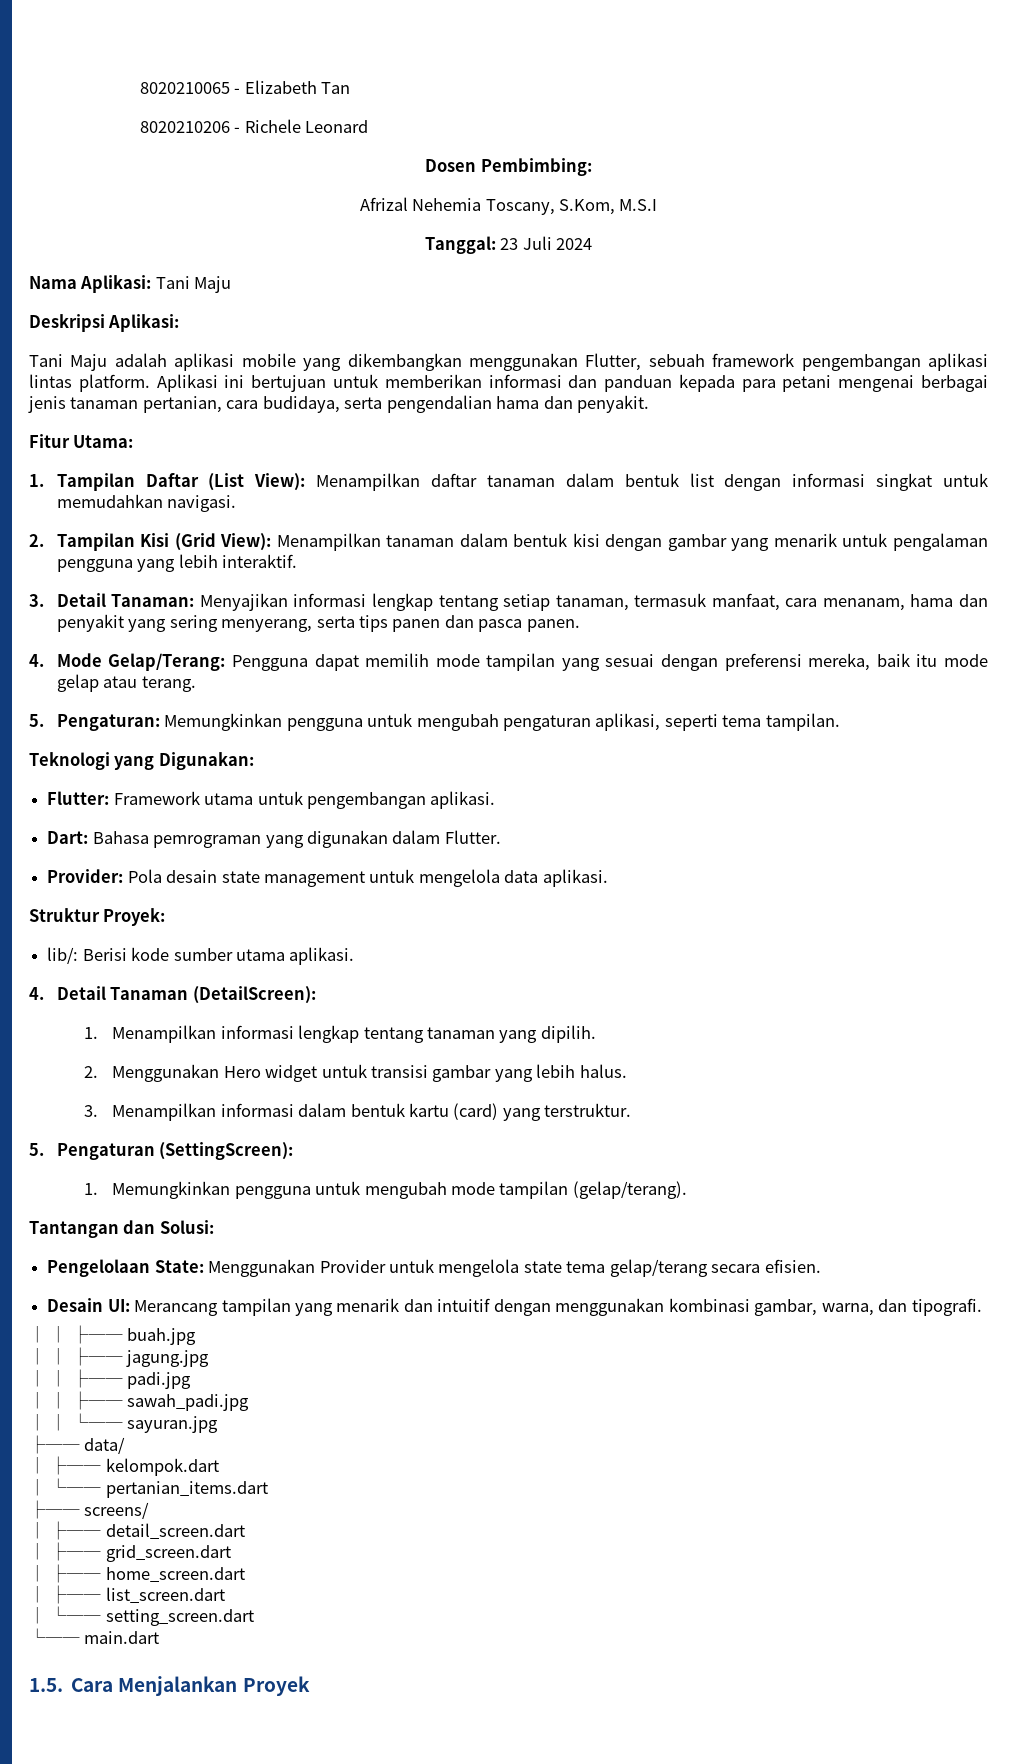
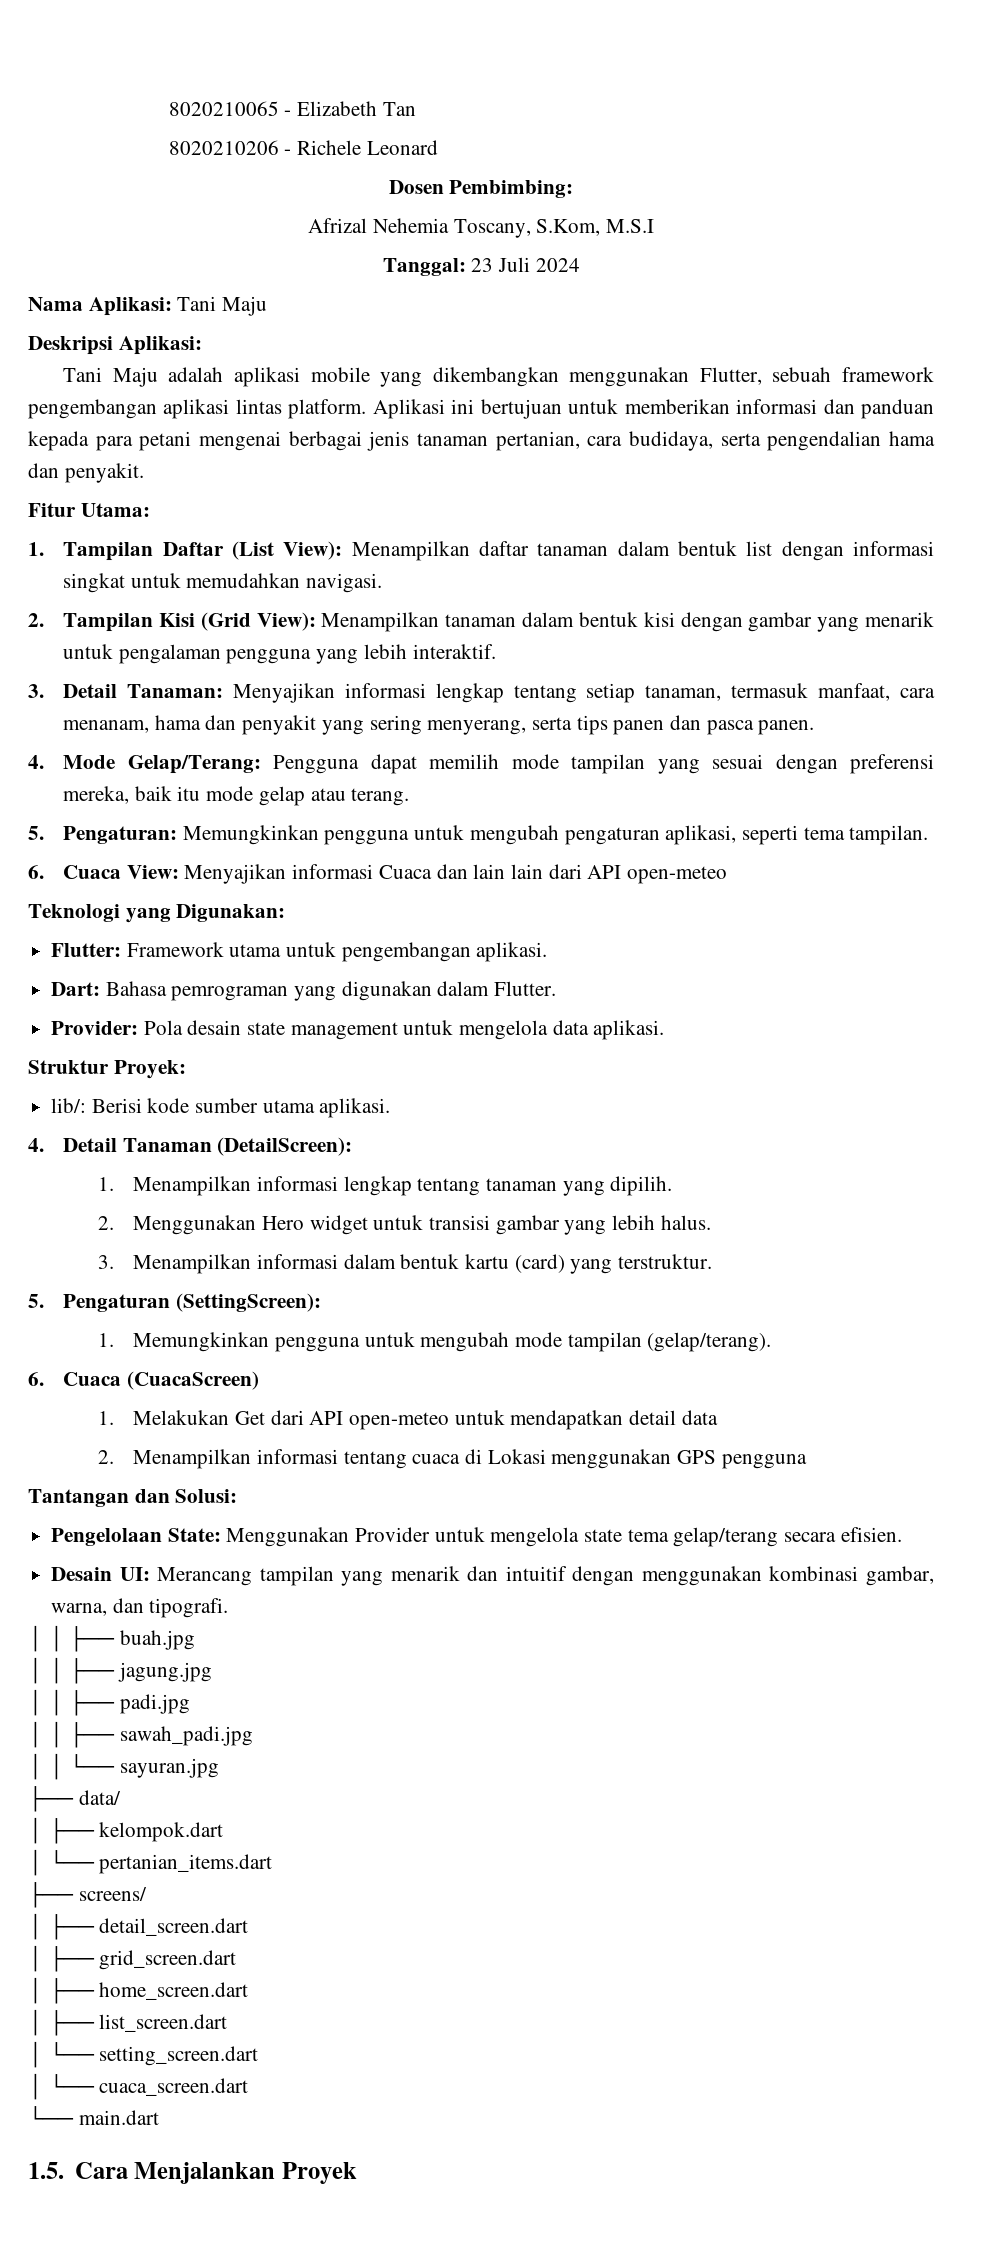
+ 6. Cuaca View: Menyajikan informasi Cuaca dan lain lain dari API open-meteo
+ 6. Cuaca (CuacaScreen)
+ 1. Melakukan Get dari API open-meteo untuk mendapatkan detail data
+ 2. Menampilkan informasi tentang cuaca di Lokasi menggunakan GPS pengguna
+ │ └── cuaca_screen.dart

